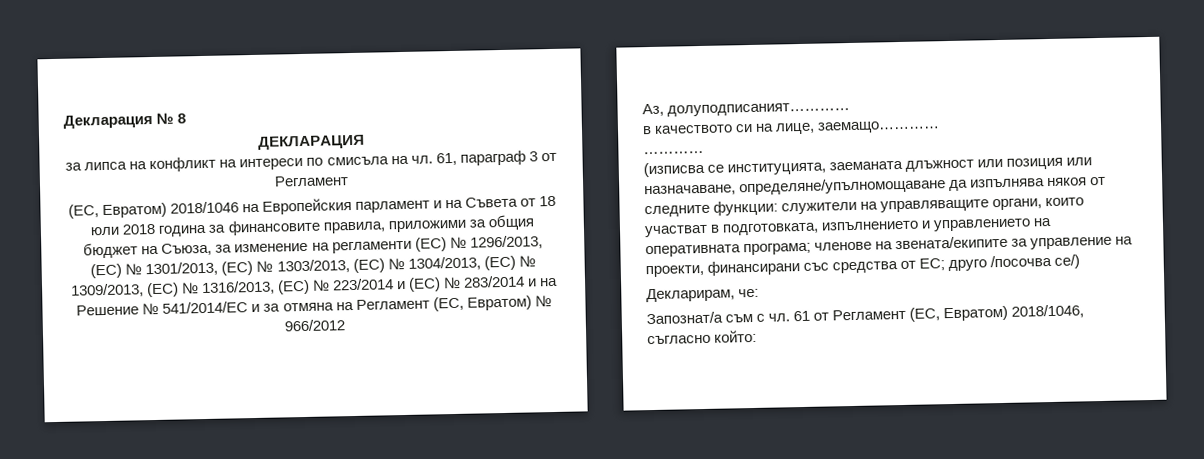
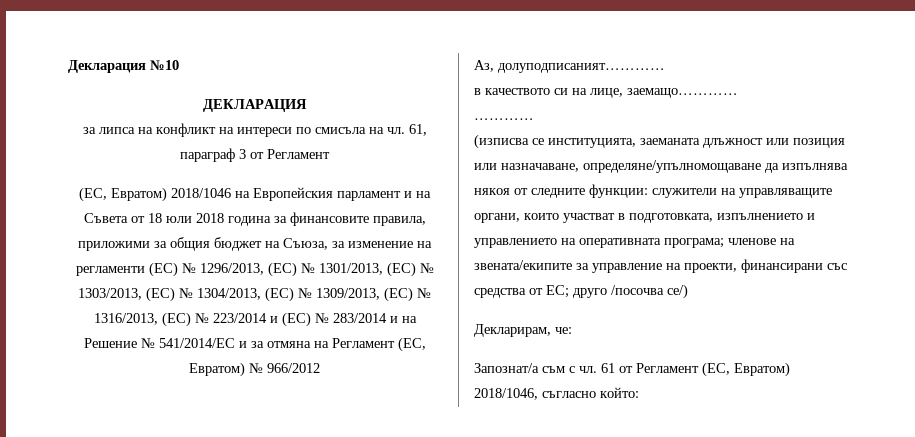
- Декларация № 8
+ Декларация №10

